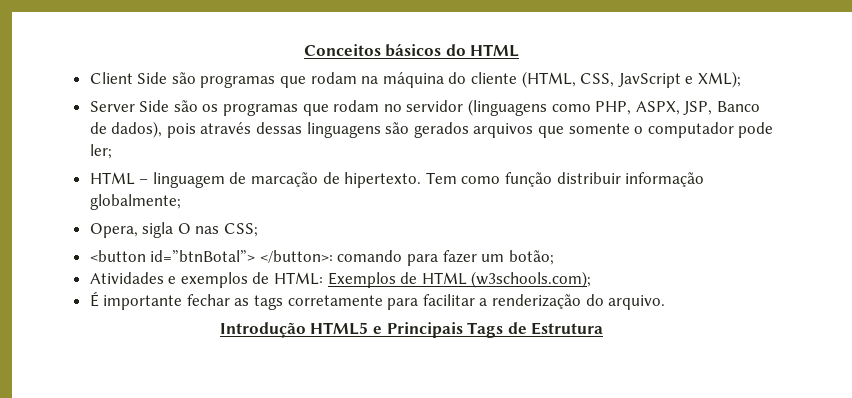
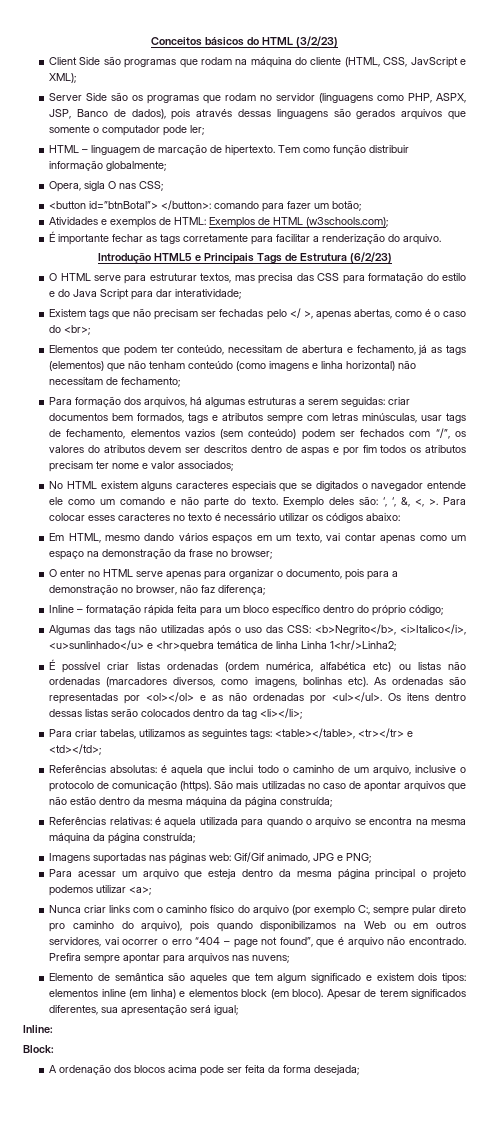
- Conceitos básicos do HTML
+ Conceitos básicos do HTML (3/2/23)
- Introdução HTML5 e Principais Tags de Estrutura
+ Introdução HTML5 e Principais Tags de Estrutura (6/2/23)
+ O HTML serve para estruturar textos, mas precisa das CSS para formatação do estilo e do Java Script para dar interatividade;
+ Existem tags que não precisam ser fechadas pelo </ >, apenas abertas, como é o caso do <br>;
+ Elementos que podem ter conteúdo, necessitam de abertura e fechamento, já as tags (elementos) que não tenham conteúdo (como imagens e linha horizontal) não necessitam de fechamento;
+ Para formação dos arquivos, há algumas estruturas a serem seguidas: criar documentos bem formados, tags e atributos sempre com letras minúsculas, usar tags de fechamento, elementos vazios (sem conteúdo) podem ser fechados com “/”, os valores do atributos devem ser descritos dentro de aspas e por fim todos os atributos precisam ter nome e valor associados;
+ No HTML existem alguns caracteres especiais que se digitados o navegador entende ele como um comando e não parte do texto. Exemplo deles são: ‘, ‘, &, <, >. Para colocar esses caracteres no texto é necessário utilizar os códigos abaixo:
+ Em HTML, mesmo dando vários espaços em um texto, vai contar apenas como um espaço na demonstração da frase no browser;
+ O enter no HTML serve apenas para organizar o documento, pois para a demonstração no browser, não faz diferença;
+ Inline – formatação rápida feita para um bloco específico dentro do próprio código;
+ Algumas das tags não utilizadas após o uso das CSS: <b>Negrito</b>, <i>Italico</i>, <u>sunlinhado</u> e <hr>quebra temática de linha Linha 1<hr/>Linha2;
+ É possível criar listas ordenadas (ordem numérica, alfabética etc) ou listas não ordenadas (marcadores diversos, como imagens, bolinhas etc). As ordenadas são representadas por <ol></ol> e as não ordenadas por <ul></ul>. Os itens dentro dessas listas serão colocados dentro da tag <li></li>;
+ Para criar tabelas, utilizamos as seguintes tags: <table></table>, <tr></tr> e <td></td>;
+ Referências absolutas: é aquela que inclui todo o caminho de um arquivo, inclusive o protocolo de comunicação (https). São mais utilizadas no caso de apontar arquivos que não estão dentro da mesma máquina da página construída;
+ Referências relativas: é aquela utilizada para quando o arquivo se encontra na mesma máquina da página construída;
+ Imagens suportadas nas páginas web: Gif/Gif animado, JPG e PNG;
+ Para acessar um arquivo que esteja dentro da mesma página principal o projeto podemos utilizar <a>;
+ Nunca criar links com o caminho físico do arquivo (por exemplo C:, sempre pular direto pro caminho do arquivo), pois quando disponibilizamos na Web ou em outros servidores, vai ocorrer o erro “404 – page not found”, que é arquivo não encontrado. Prefira sempre apontar para arquivos nas nuvens;
+ Elemento de semântica são aqueles que tem algum significado e existem dois tipos: elementos inline (em linha) e elementos block (em bloco). Apesar de terem significados diferentes, sua apresentação será igual;
+ Inline:
+ Block:
+ A ordenação dos blocos acima pode ser feita da forma desejada;

